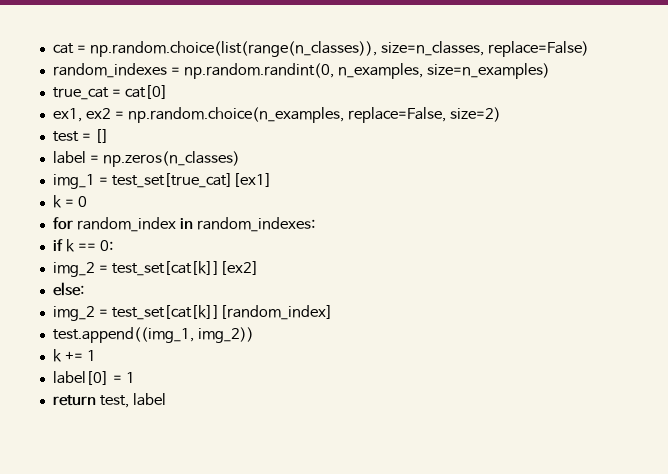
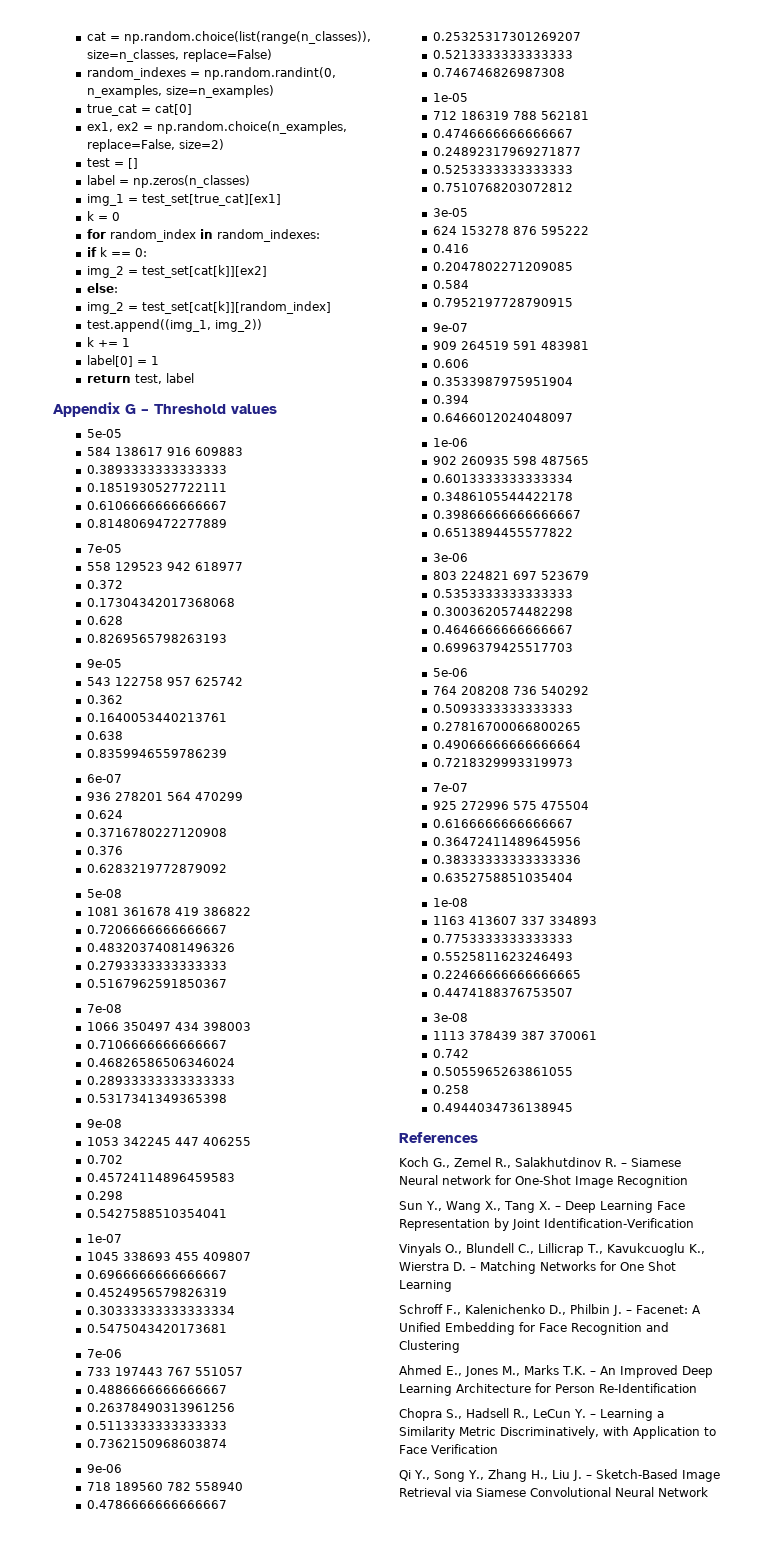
+ Appendix G – Threshold values
+ 5e-05
+ 584 138617 916 609883
+ 0.3893333333333333
+ 0.1851930527722111
+ 0.6106666666666667
+ 0.8148069472277889
+ 7e-05
+ 558 129523 942 618977
+ 0.372
+ 0.17304342017368068
+ 0.628
+ 0.8269565798263193
+ 9e-05
+ 543 122758 957 625742
+ 0.362
+ 0.1640053440213761
+ 0.638
+ 0.8359946559786239
+ 6e-07
+ 936 278201 564 470299
+ 0.624
+ 0.3716780227120908
+ 0.376
+ 0.6283219772879092
+ 5e-08
+ 1081 361678 419 386822
+ 0.7206666666666667
+ 0.48320374081496326
+ 0.2793333333333333
+ 0.5167962591850367
+ 7e-08
+ 1066 350497 434 398003
+ 0.7106666666666667
+ 0.46826586506346024
+ 0.28933333333333333
+ 0.5317341349365398
+ 9e-08
+ 1053 342245 447 406255
+ 0.702
+ 0.45724114896459583
+ 0.298
+ 0.5427588510354041
+ 1e-07
+ 1045 338693 455 409807
+ 0.6966666666666667
+ 0.4524956579826319
+ 0.30333333333333334
+ 0.5475043420173681
+ 7e-06
+ 733 197443 767 551057
+ 0.4886666666666667
+ 0.26378490313961256
+ 0.5113333333333333
+ 0.7362150968603874
+ 9e-06
+ 718 189560 782 558940
+ 0.4786666666666667
+ 0.25325317301269207
+ 0.5213333333333333
+ 0.746746826987308
+ 1e-05
+ 712 186319 788 562181
+ 0.4746666666666667
+ 0.24892317969271877
+ 0.5253333333333333
+ 0.7510768203072812
+ 3e-05
+ 624 153278 876 595222
+ 0.416
+ 0.2047802271209085
+ 0.584
+ 0.7952197728790915
+ 9e-07
+ 909 264519 591 483981
+ 0.606
+ 0.3533987975951904
+ 0.394
+ 0.6466012024048097
+ 1e-06
+ 902 260935 598 487565
+ 0.6013333333333334
+ 0.3486105544422178
+ 0.39866666666666667
+ 0.6513894455577822
+ 3e-06
+ 803 224821 697 523679
+ 0.5353333333333333
+ 0.3003620574482298
+ 0.4646666666666667
+ 0.6996379425517703
+ 5e-06
+ 764 208208 736 540292
+ 0.5093333333333333
+ 0.27816700066800265
+ 0.49066666666666664
+ 0.7218329993319973
+ 7e-07
+ 925 272996 575 475504
+ 0.6166666666666667
+ 0.36472411489645956
+ 0.38333333333333336
+ 0.6352758851035404
+ 1e-08
+ 1163 413607 337 334893
+ 0.7753333333333333
+ 0.5525811623246493
+ 0.22466666666666665
+ 0.4474188376753507
+ 3e-08
+ 1113 378439 387 370061
+ 0.742
+ 0.5055965263861055
+ 0.258
+ 0.4944034736138945
+ References
+ Koch G., Zemel R., Salakhutdinov R. – Siamese Neural network for One-Shot Image Recognition
+ Sun Y., Wang X., Tang X. – Deep Learning Face Representation by Joint Identification-Verification
+ Vinyals O., Blundell C., Lillicrap T., Kavukcuoglu K., Wierstra D. – Matching Networks for One Shot Learning
+ Schroff F., Kalenichenko D., Philbin J. – Facenet: A Unified Embedding for Face Recognition and Clustering
+ Ahmed E., Jones M., Marks T.K. – An Improved Deep Learning Architecture for Person Re-Identification
+ Chopra S., Hadsell R., LeCun Y. – Learning a Similarity Metric Discriminatively, with Application to Face Verification
+ Qi Y., Song Y., Zhang H., Liu J. – Sketch-Based Image Retrieval via Siamese Convolutional Neural Network

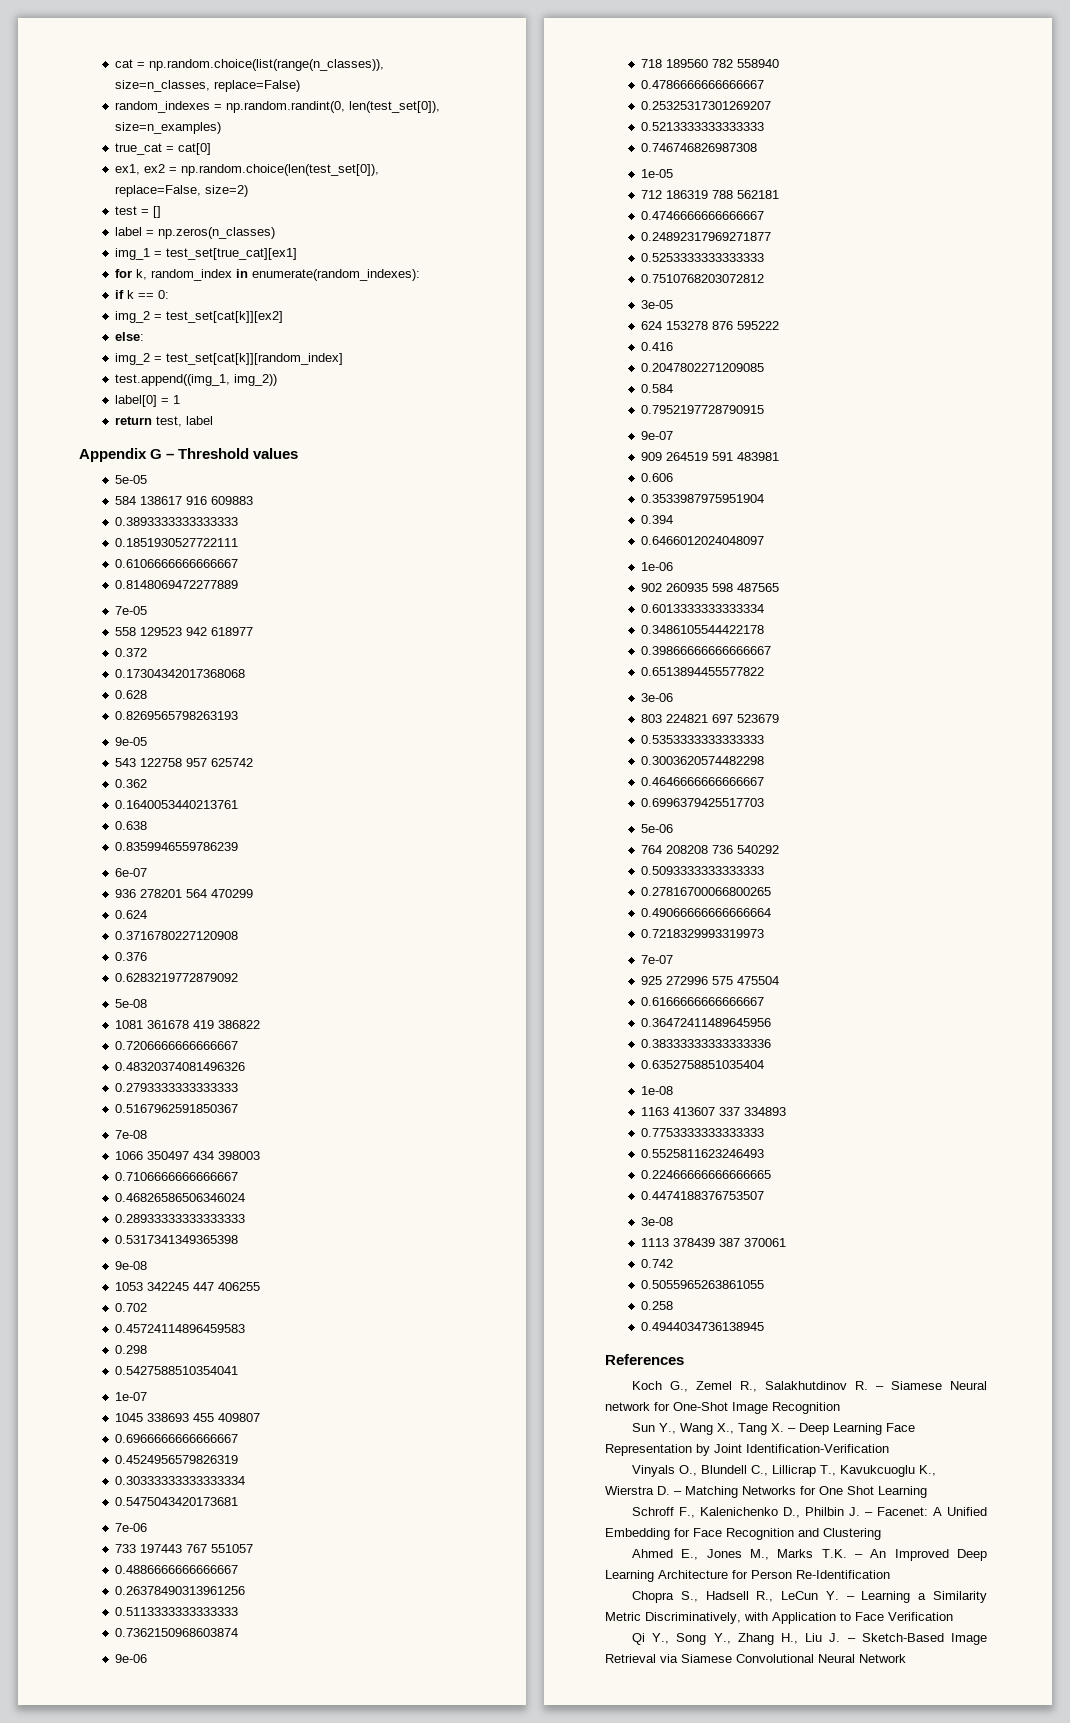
- random_indexes = np.random.randint(0, n_examples, size=n_examples)
+ random_indexes = np.random.randint(0, len(test_set[0]), size=n_examples)
- ex1, ex2 = np.random.choice(n_examples, replace=False, size=2)
+ ex1, ex2 = np.random.choice(len(test_set[0]), replace=False, size=2)
- k = 0
- for random_index in random_indexes:
+ for k, random_index in enumerate(random_indexes):
- k += 1

